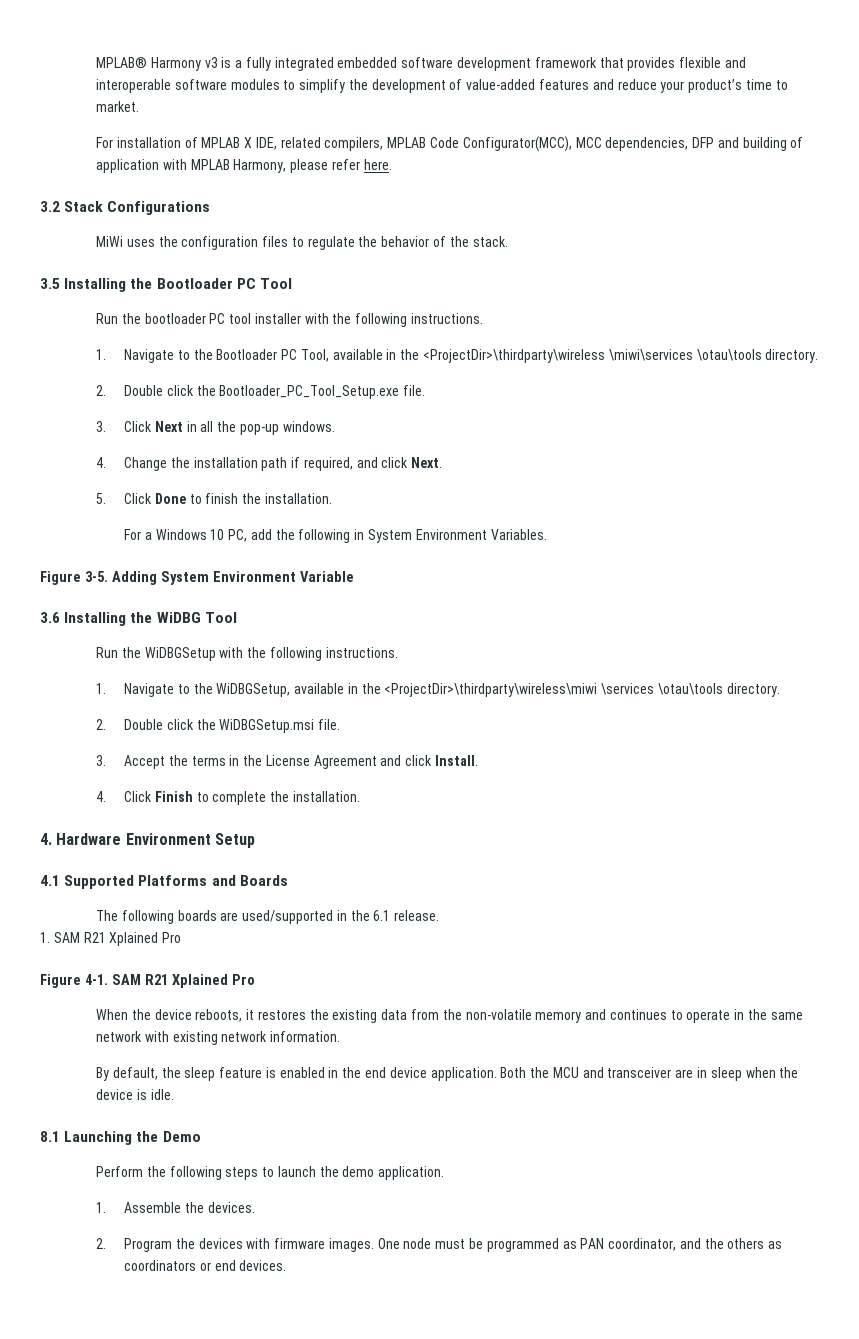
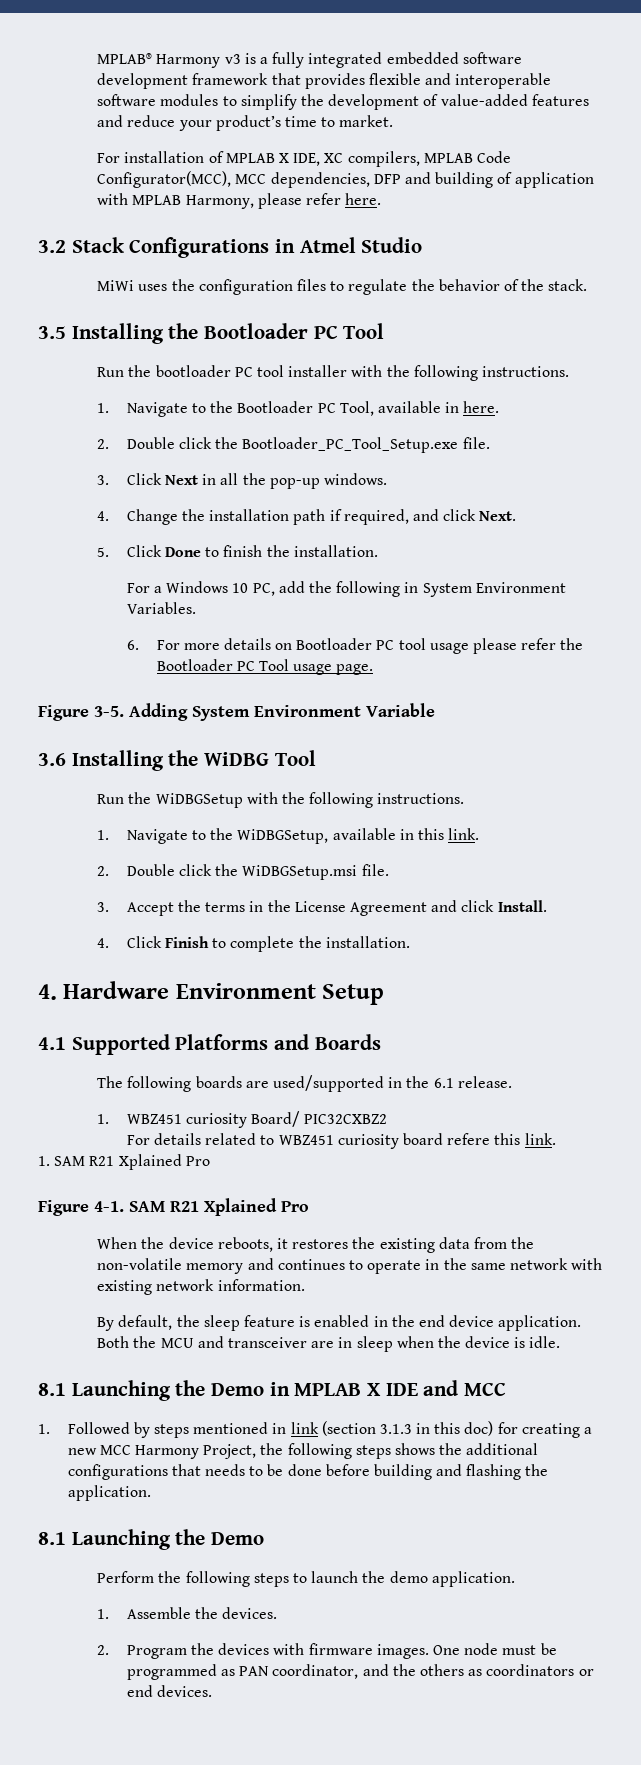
- For installation of MPLAB X IDE, related compilers, MPLAB Code Configurator(MCC), MCC dependencies, DFP and building of application with MPLAB Harmony, please refer here.
+ For installation of MPLAB X IDE, XC compilers, MPLAB Code Configurator(MCC), MCC dependencies, DFP and building of application with MPLAB Harmony, please refer here.
- 3.2 Stack Configurations
+ 3.2 Stack Configurations in Atmel Studio
- 1. Navigate to the Bootloader PC Tool, available in the <ProjectDir>\thirdparty\wireless \miwi\services \otau\tools directory.
+ 1. Navigate to the Bootloader PC Tool, available in here.
+ 6. For more details on Bootloader PC tool usage please refer the Bootloader PC Tool usage page.
- 1. Navigate to the WiDBGSetup, available in the <ProjectDir>\thirdparty\wireless\miwi \services \otau\tools directory.
+ 1. Navigate to the WiDBGSetup, available in this link.
+ 1. WBZ451 curiosity Board/ PIC32CXBZ2
+ For details related to WBZ451 curiosity board refere this link.
+ 8.1 Launching the Demo in MPLAB X IDE and MCC
+ 1. Followed by steps mentioned in link (section 3.1.3 in this doc) for creating a new MCC Harmony Project, the following steps shows the additional configurations that needs to be done before building and flashing the application.

